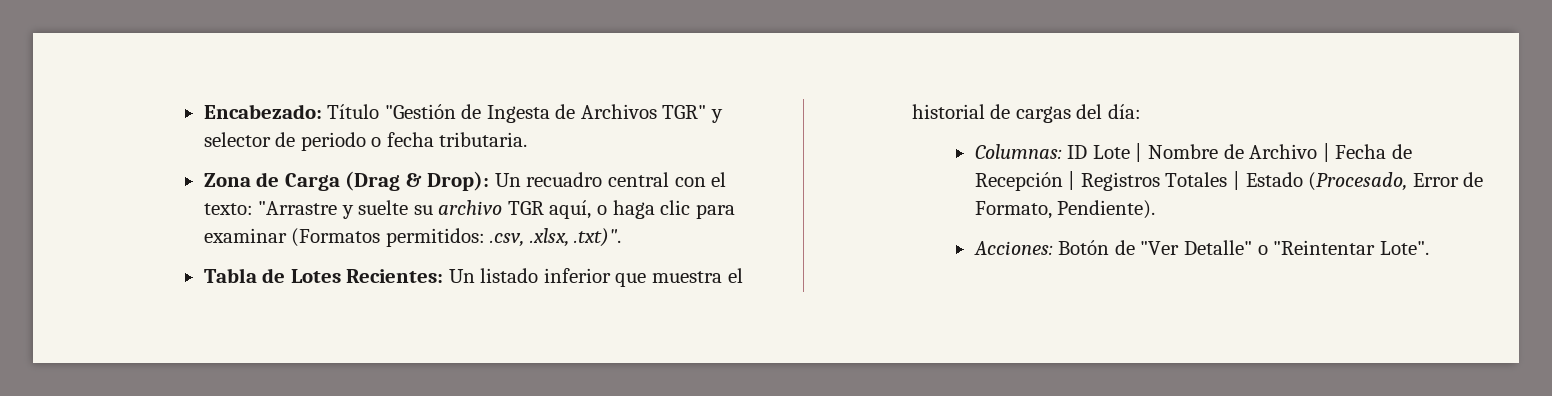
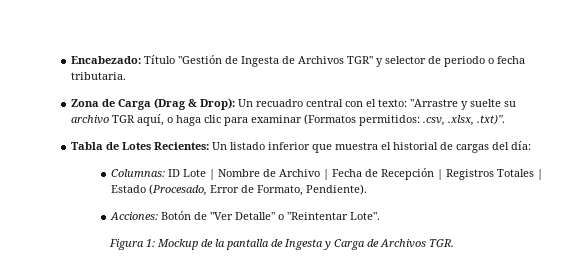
+ Figura 1: Mockup de la pantalla de Ingesta y Carga de Archivos TGR.

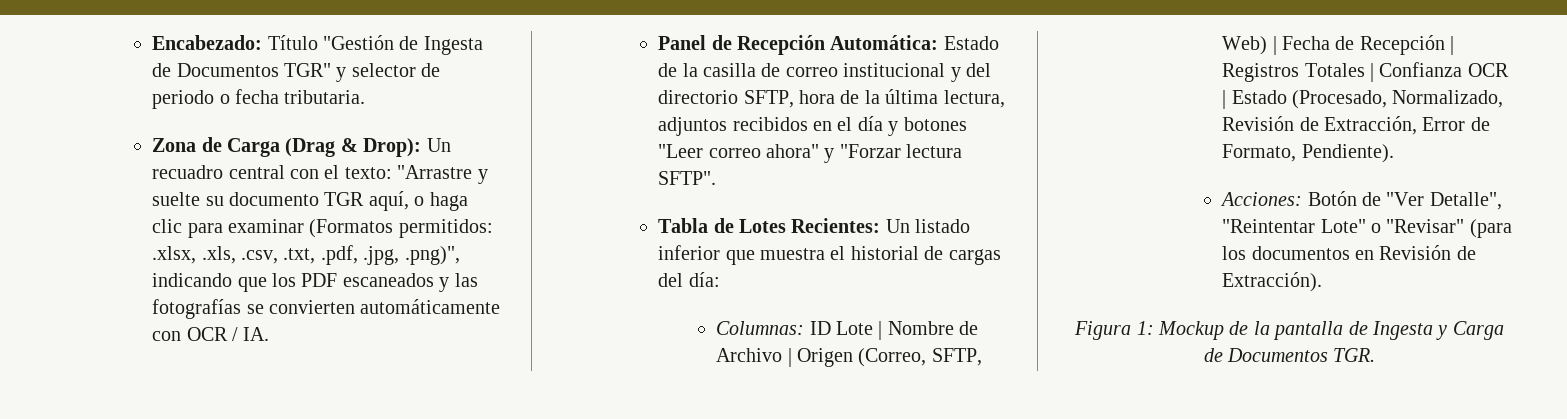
- Encabezado: Título "Gestión de Ingesta de Archivos TGR" y selector de periodo o fecha tributaria.
+ Encabezado: Título "Gestión de Ingesta de Documentos TGR" y selector de periodo o fecha tributaria.
- Zona de Carga (Drag & Drop): Un recuadro central con el texto: "Arrastre y suelte su archivo TGR aquí, o haga clic para examinar (Formatos permitidos: .csv, .xlsx, .txt)".
+ Zona de Carga (Drag & Drop): Un recuadro central con el texto: "Arrastre y suelte su documento TGR aquí, o haga clic para examinar (Formatos permitidos: .xlsx, .xls, .csv, .txt, .pdf, .jpg, .png)", indicando que los PDF escaneados y las fotografías se convierten automáticamente con OCR / IA.
+ Panel de Recepción Automática: Estado de la casilla de correo institucional y del directorio SFTP, hora de la última lectura, adjuntos recibidos en el día y botones "Leer correo ahora" y "Forzar lectura SFTP".
- Columnas: ID Lote | Nombre de Archivo | Fecha de Recepción | Registros Totales | Estado (Procesado, Error de Formato, Pendiente).
+ Columnas: ID Lote | Nombre de Archivo | Origen (Correo, SFTP, Web) | Fecha de Recepción | Registros Totales | Confianza OCR | Estado (Procesado, Normalizado, Revisión de Extracción, Error de Formato, Pendiente).
- Acciones: Botón de "Ver Detalle" o "Reintentar Lote".
+ Acciones: Botón de "Ver Detalle", "Reintentar Lote" o "Revisar" (para los documentos en Revisión de Extracción).
- Figura 1: Mockup de la pantalla de Ingesta y Carga de Archivos TGR.
+ Figura 1: Mockup de la pantalla de Ingesta y Carga de Documentos TGR.

